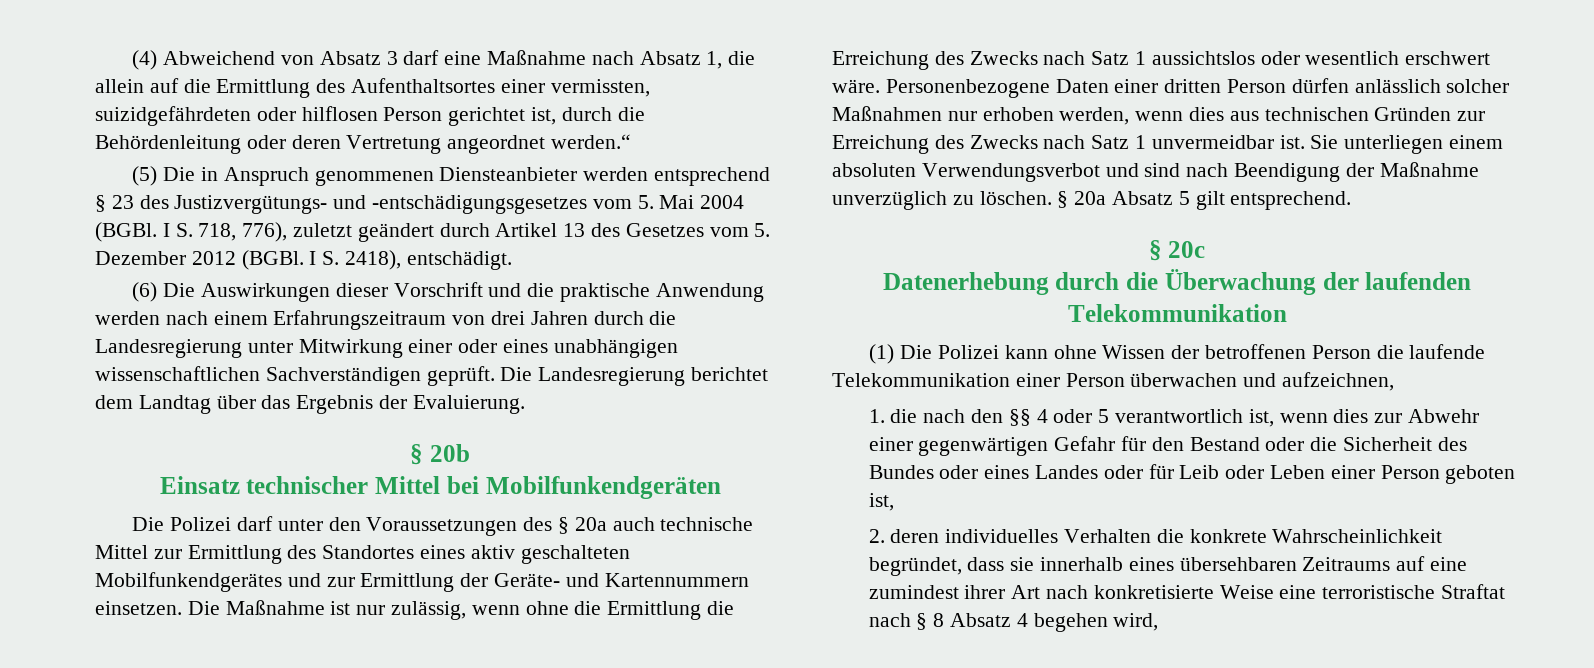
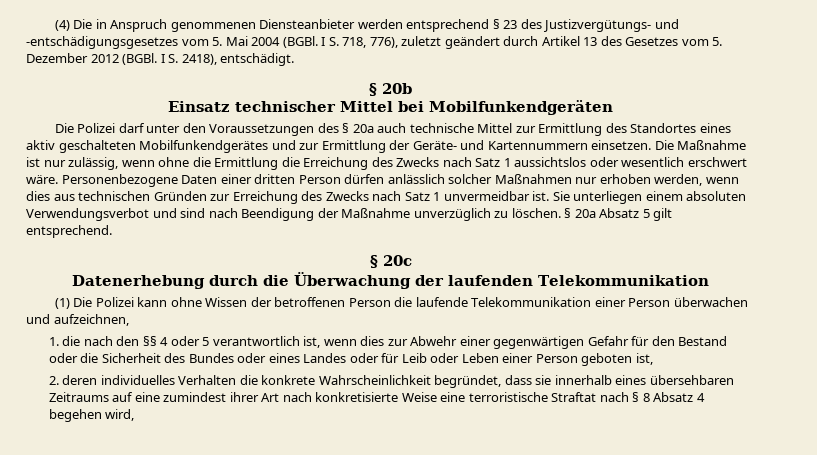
- (4) Abweichend von Absatz 3 darf eine Maßnahme nach Absatz 1, die allein auf die Ermittlung des Aufenthaltsortes einer vermissten, suizidgefährdeten oder hilflosen Person gerichtet ist, durch die Behördenleitung oder deren Vertretung angeordnet werden.“
- (5) Die in Anspruch genommenen Diensteanbieter werden entsprechend § 23 des Justizvergütungs- und -entschädigungsgesetzes vom 5. Mai 2004 (BGBl.
+ (4) Die in Anspruch genommenen Diensteanbieter werden entsprechend § 23 des Justizvergütungs- und -entschädigungsgesetzes vom 5. Mai 2004 (BGBl.
- (6) Die Auswirkungen dieser Vorschrift und die praktische Anwendung werden nach einem Erfahrungszeitraum von drei Jahren durch die Landesregierung unter Mitwirkung einer oder eines unabhängigen wissenschaftlichen Sachverständigen geprüft. Die Landesregierung berichtet dem Landtag über das Ergebnis der Evaluierung.

